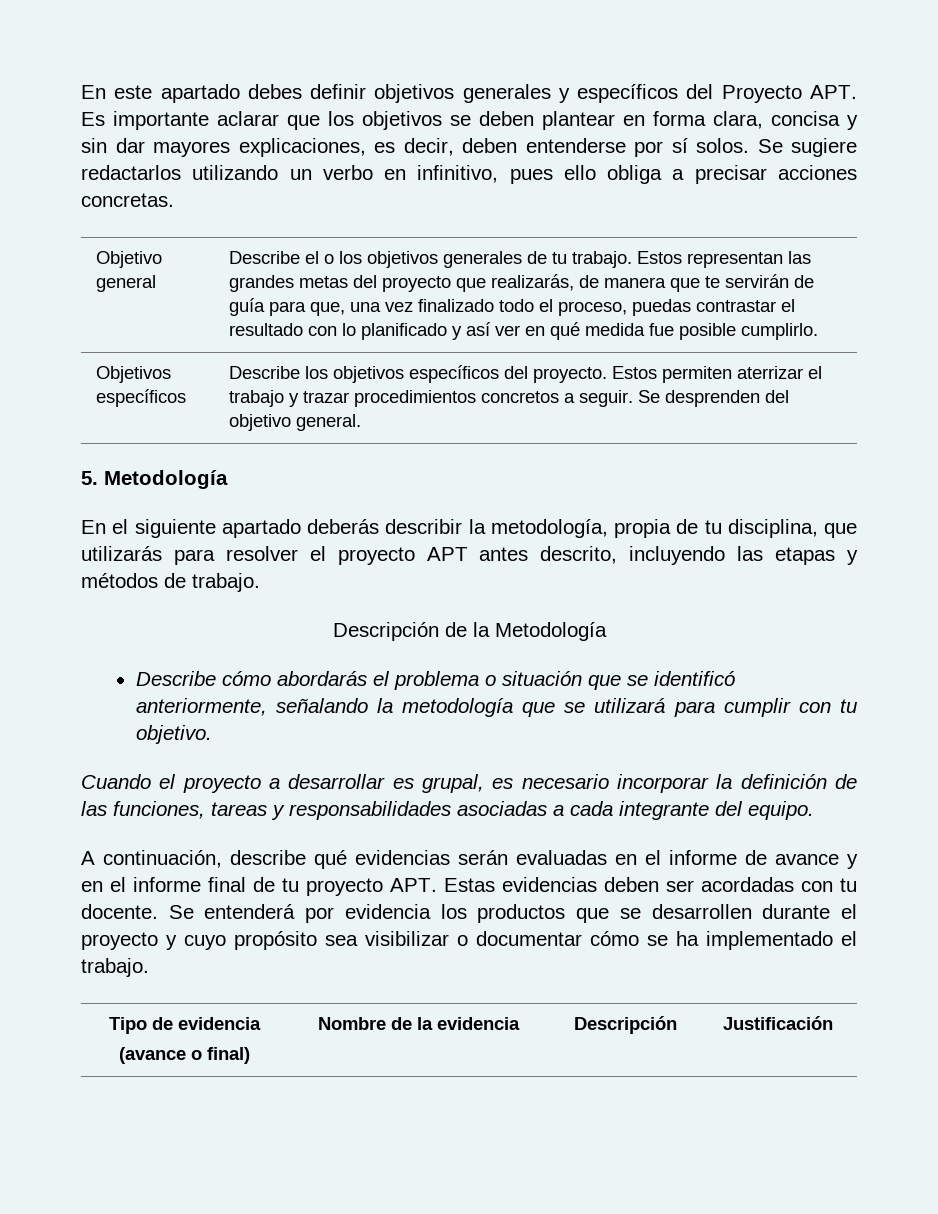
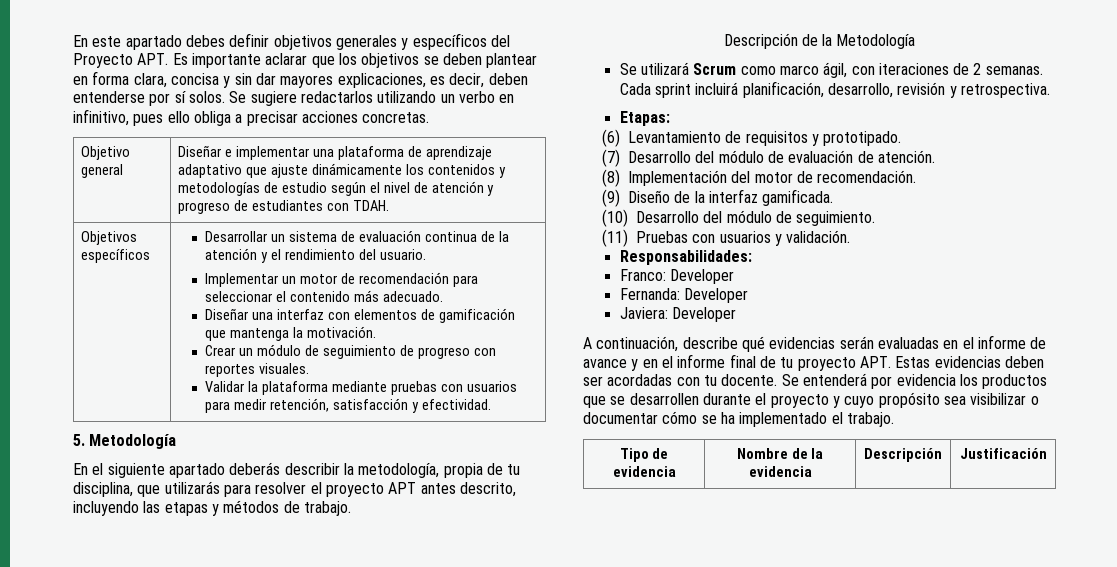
- Describe el o los objetivos generales de tu trabajo. Estos representan las grandes metas del proyecto que realizarás, de manera que te servirán de guía para que, una vez finalizado todo el proceso, puedas contrastar el resultado con lo planificado y así ver en qué medida fue posible cumplirlo.
- Objetivos específicos | Describe los objetivos específicos del proyecto. Estos permiten aterrizar el trabajo y trazar procedimientos concretos a seguir. Se desprenden del objetivo general.
+ Diseñar e implementar una plataforma de aprendizaje adaptativo que ajuste dinámicamente los contenidos y metodologías de estudio según el nivel de atención y progreso de estudiantes con TDAH.
+ Objetivos específicos | Desarrollar un sistema de evaluación continua de la atención y el rendimiento del usuario.
+ Implementar un motor de recomendación para seleccionar el contenido más adecuado.
+ Diseñar una interfaz con elementos de gamificación que mantenga la motivación.
+ Crear un módulo de seguimiento de progreso con reportes visuales.
+ Validar la plataforma mediante pruebas con usuarios para medir retención, satisfacción y efectividad.
- Describe cómo abordarás el problema o situación que se identificó anteriormente, señalando la metodología que se utilizará para cumplir con tu objetivo.
- Cuando el proyecto a desarrollar es grupal, es necesario incorporar la definición de las funciones, tareas y responsabilidades asociadas a cada integrante del equipo.
+ Se utilizará Scrum como marco ágil, con iteraciones de 2 semanas. Cada sprint incluirá planificación, desarrollo, revisión y retrospectiva.
+ Etapas:
+ (6) Levantamiento de requisitos y prototipado.
+ (7) Desarrollo del módulo de evaluación de atención.
+ (8) Implementación del motor de recomendación.
+ (9) Diseño de la interfaz gamificada.
+ (10) Desarrollo del módulo de seguimiento.
+ (11) Pruebas con usuarios y validación.
+ Responsabilidades:
+ Franco: Developer
+ Fernanda: Developer
+ Javiera: Developer
- Tipo de evidencia
- (avance o final) | Nombre de la evidencia | Descripción | Justificación
+ Tipo de evidencia | Nombre de la evidencia | Descripción | Justificación

